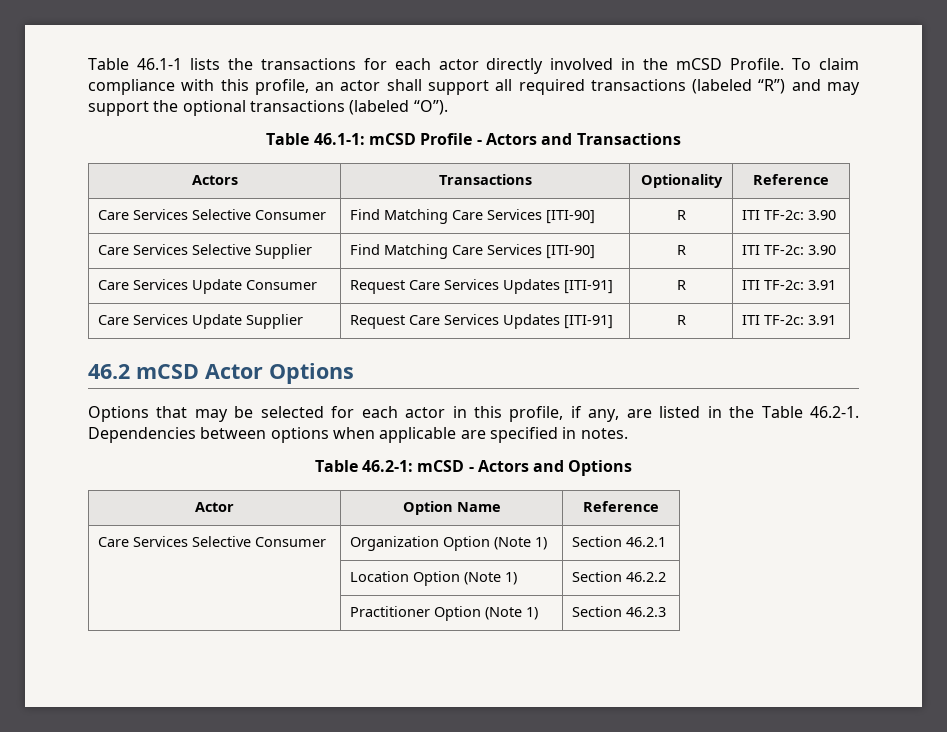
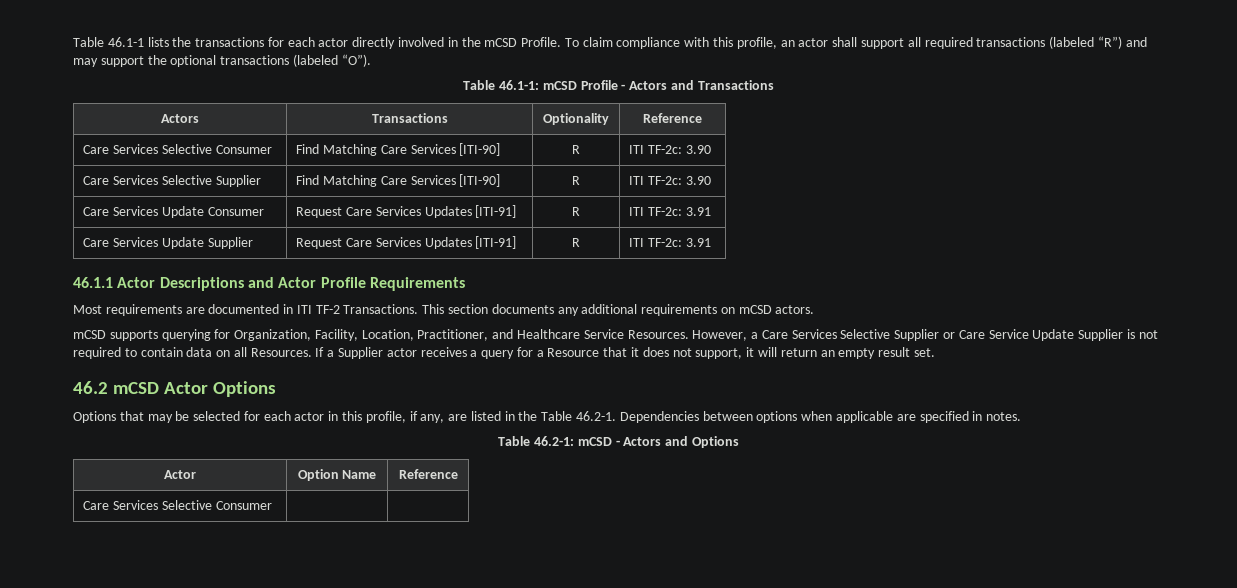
+ 46.1.1 Actor Descriptions and Actor Profile Requirements
+ Most requirements are documented in ITI TF-2 Transactions. This section documents any additional requirements on mCSD actors.
+ mCSD supports querying for Organization, Facility, Location, Practitioner, and Healthcare Service Resources. However, a Care Services Selective Supplier or Care Service Update Supplier is not required to contain data on all Resources. If a Supplier actor receives a query for a Resource that it does not support, it will return an empty result set.
- Care Services Selective Consumer | Organization Option (Note 1) | Section 46.2.1
- | Location Option (Note 1) | Section 46.2.2
- | Practitioner Option (Note 1) | Section 46.2.3
+ Care Services Selective Consumer | |

